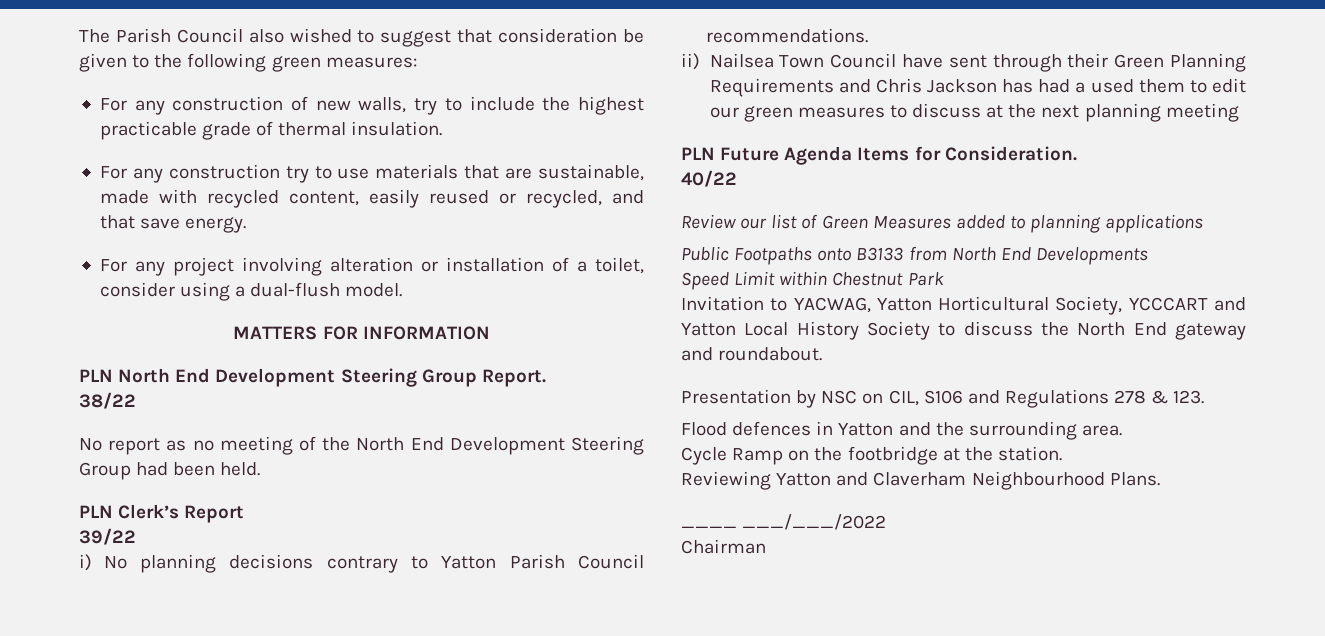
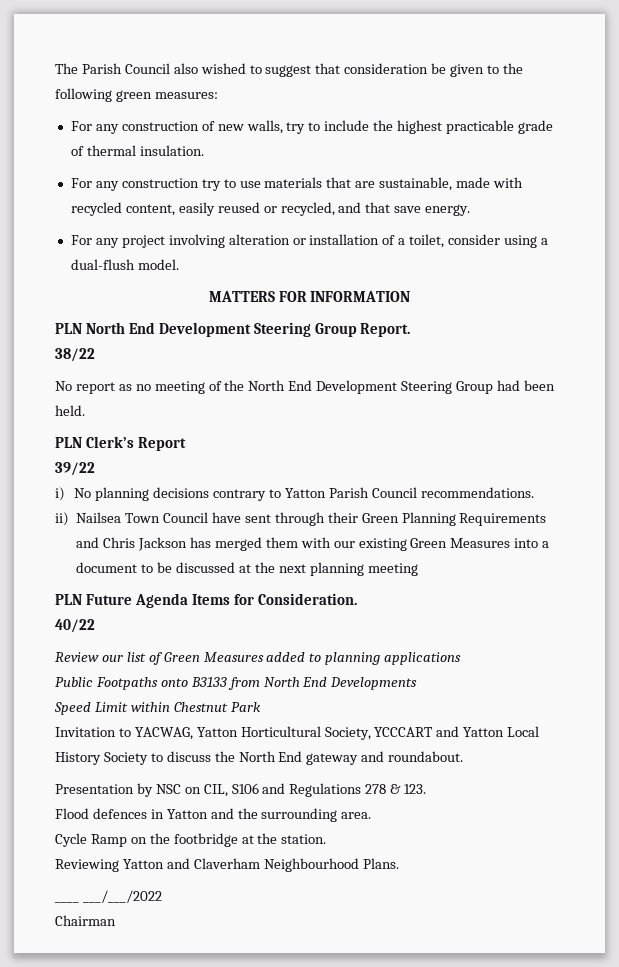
- ii) Nailsea Town Council have sent through their Green Planning Requirements and Chris Jackson has had a used them to edit our green measures to discuss at the next planning meeting
+ ii) Nailsea Town Council have sent through their Green Planning Requirements and Chris Jackson has merged them with our existing Green Measures into a document to be discussed at the next planning meeting

